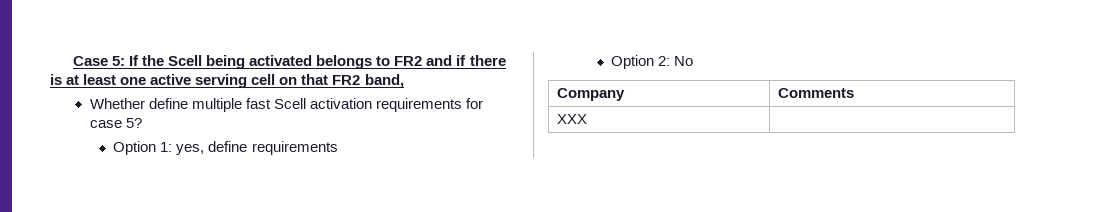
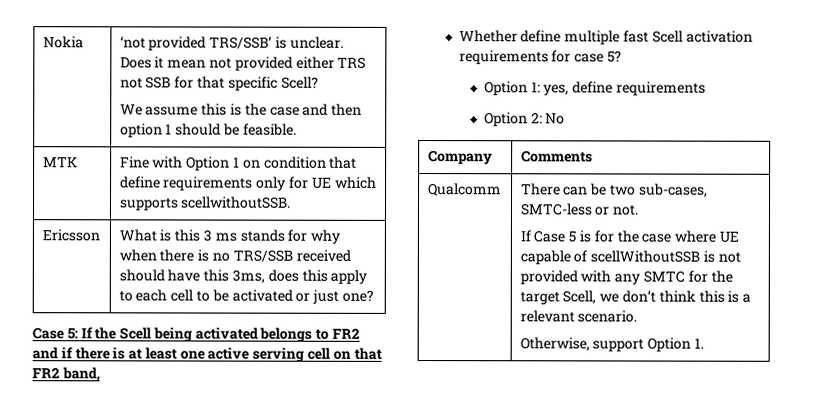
+ Nokia | ‘not provided TRS/SSB’ is unclear. Does it mean not provided either TRS not SSB for that specific Scell?
+ We assume this is the case and then option 1 should be feasible.
+ MTK | Fine with Option 1 on condition that define requirements only for UE which supports scellwithoutSSB.
+ Ericsson | What is this 3 ms stands for why when there is no TRS/SSB received should have this 3ms, does this apply to each cell to be activated or just one?
- XXX
+ Qualcomm | There can be two sub-cases, SMTC-less or not.
+ If Case 5 is for the case where UE capable of scellWithoutSSB is not provided with any SMTC for the target Scell, we don’t think this is a relevant scenario.
+ Otherwise, support Option 1.

